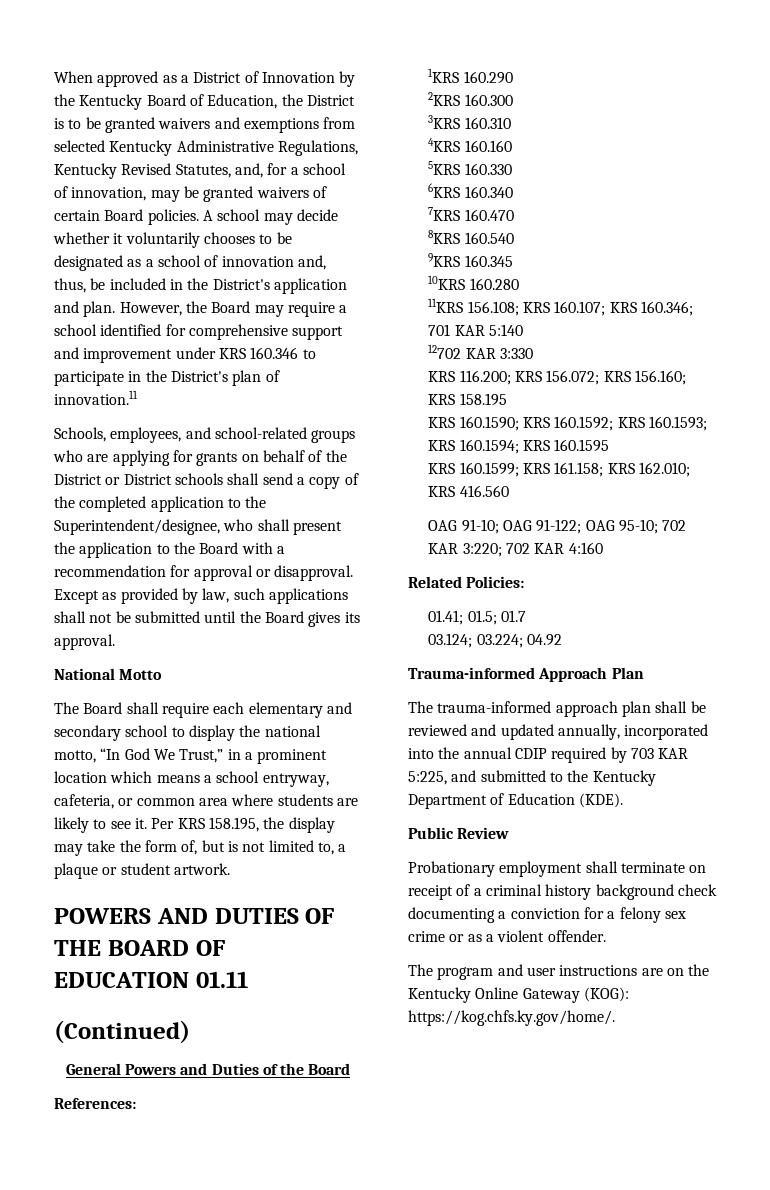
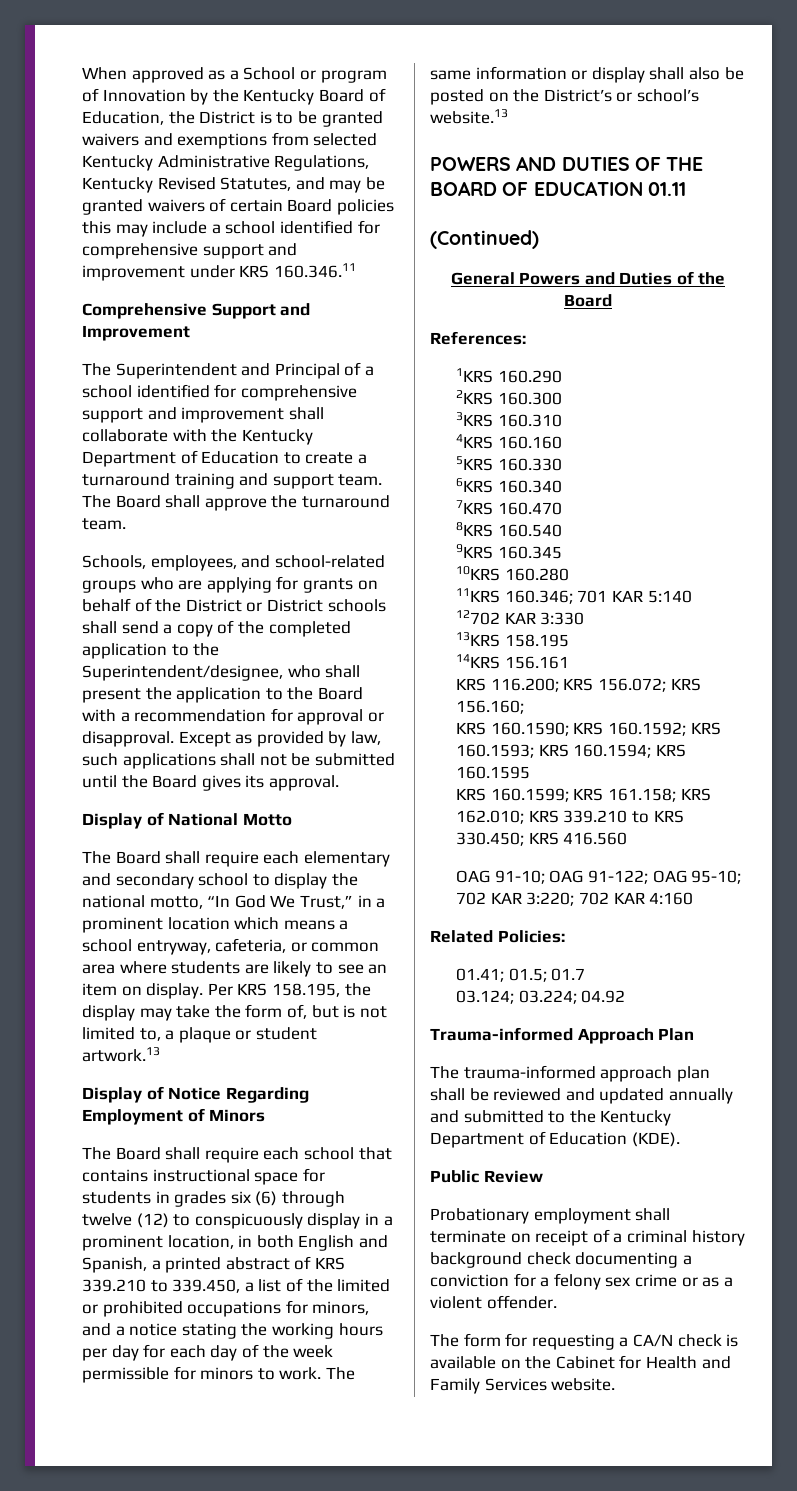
- When approved as a District of Innovation by the Kentucky Board of Education, the District is to be granted waivers and exemptions from selected Kentucky Administrative Regulations, Kentucky Revised Statutes, and, for a school of innovation, may be granted waivers of certain Board policies. A school may decide whether it voluntarily chooses to be designated as a school of innovation and, thus, be included in the District's application and plan. However, the Board may require a school identified for comprehensive support and improvement under KRS 160.346 to participate in the District's plan of innovation.11
+ When approved as a School or program of Innovation by the Kentucky Board of Education, the District is to be granted waivers and exemptions from selected Kentucky Administrative Regulations, Kentucky Revised Statutes, and may be granted waivers of certain Board policies this may include a school identified for comprehensive support and improvement under KRS 160.346.11
+ Comprehensive Support and Improvement
+ The Superintendent and Principal of a school identified for comprehensive support and improvement shall collaborate with the Kentucky Department of Education to create a turnaround training and support team. The Board shall approve the turnaround team.
- National Motto
+ Display of National Motto
- The Board shall require each elementary and secondary school to display the national motto, “In God We Trust,” in a prominent location which means a school entryway, cafeteria, or common area where students are likely to see it.
+ The Board shall require each elementary and secondary school to display the national motto, “In God We Trust,” in a prominent location which means a school entryway, cafeteria, or common area where students are likely to see an item on display.
- Per KRS 158.195, the display may take the form of, but is not limited to, a plaque or student artwork.
+ Per KRS 158.195, the display may take the form of, but is not limited to, a plaque or student artwork.13
+ Display of Notice Regarding Employment of Minors
+ The Board shall require each school that contains instructional space for students in grades six (6) through twelve (12) to conspicuously display in a prominent location, in both English and Spanish, a printed abstract of KRS 339.210 to 339.450, a list of the limited or prohibited occupations for minors, and a notice stating the working hours per day for each day of the week permissible for minors to work. The same information or display shall also be posted on the District’s or school’s website.13
- 11KRS 156.108; KRS 160.107; KRS 160.346; 701 KAR 5:140
+ 11KRS 160.346; 701 KAR 5:140
+ 13KRS 158.195
+ 14KRS 156.161
- KRS 116.200; KRS 156.072; KRS 156.160; KRS 158.195
+ KRS 116.200; KRS 156.072; KRS 156.160;
- KRS 160.1599; KRS 161.158; KRS 162.010; KRS 416.560
+ KRS 160.1599; KRS 161.158; KRS 162.010; KRS 339.210 to KRS 330.450; KRS 416.560
- The trauma-informed approach plan shall be reviewed and updated annually, incorporated into the annual CDIP required by 703 KAR 5:225, and submitted to the Kentucky Department of Education (KDE).
+ The trauma-informed approach plan shall be reviewed and updated annually and submitted to the Kentucky Department of Education (KDE).
- The program and user instructions are on the Kentucky Online Gateway (KOG): https://kog.chfs.ky.gov/home/.
+ The form for requesting a CA/N check is available on the Cabinet for Health and Family Services website.

